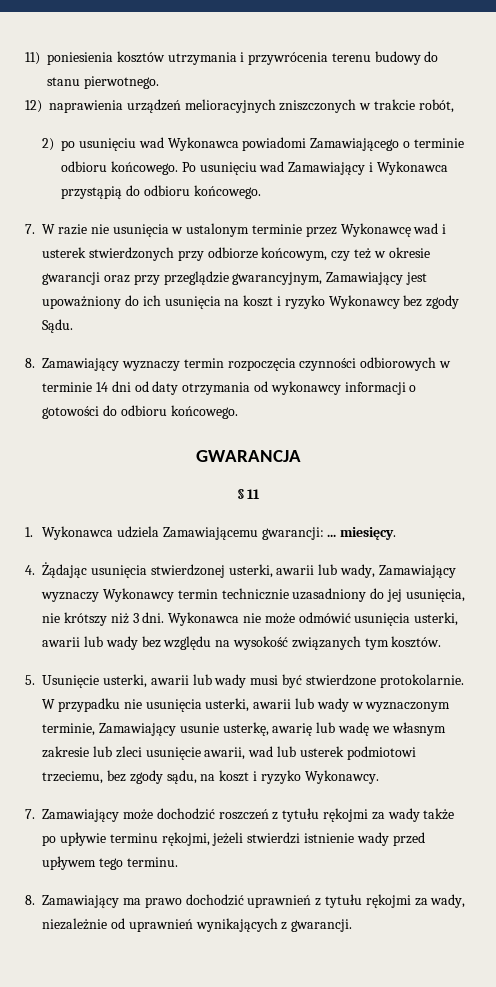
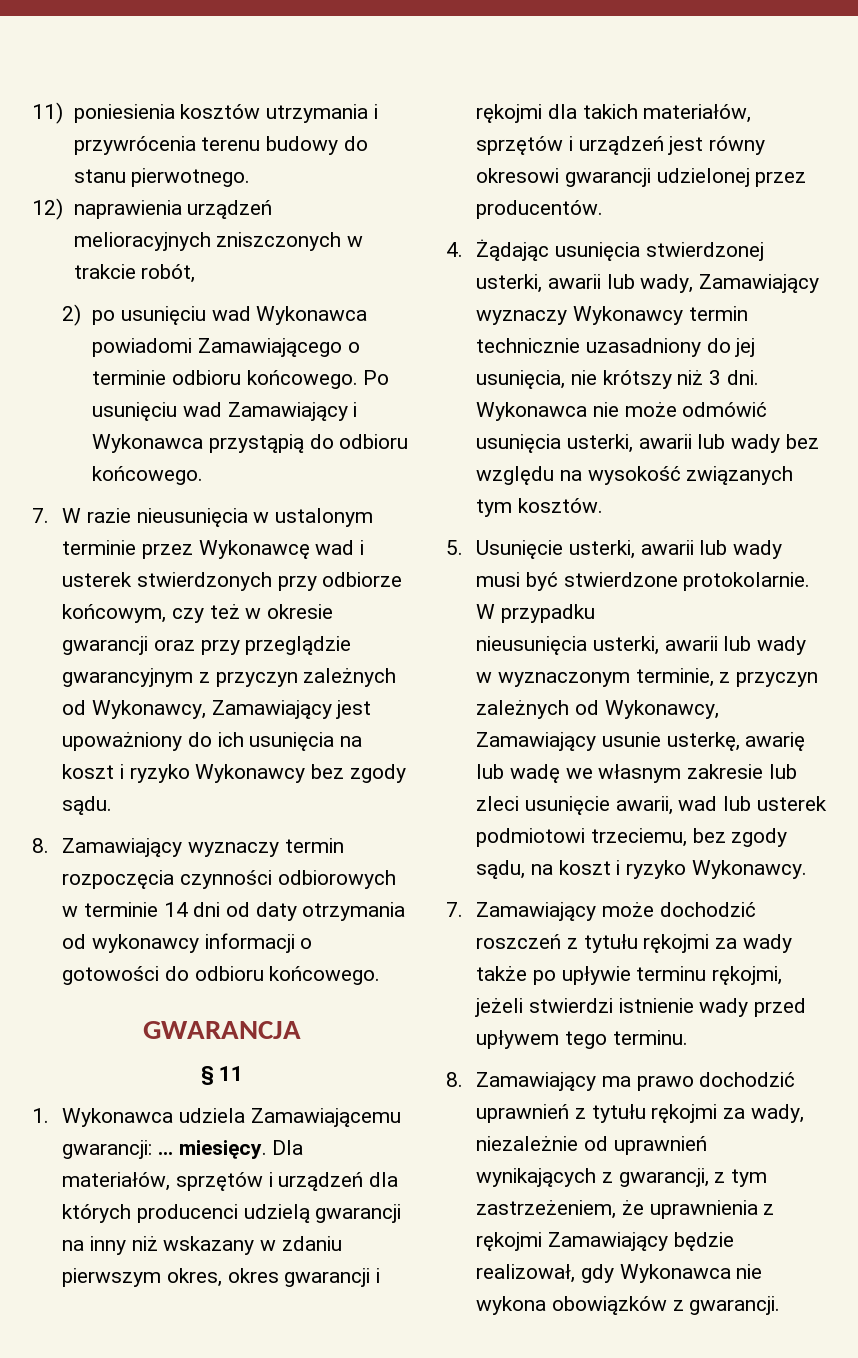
- 7. W razie nie usunięcia w ustalonym terminie przez Wykonawcę wad i usterek stwierdzonych przy odbiorze końcowym, czy też w okresie gwarancji oraz przy przeglądzie gwarancyjnym, Zamawiający jest upoważniony do ich usunięcia na koszt i ryzyko Wykonawcy bez zgody Sądu.
+ 7. W razie nieusunięcia w ustalonym terminie przez Wykonawcę wad i usterek stwierdzonych przy odbiorze końcowym, czy też w okresie gwarancji oraz przy przeglądzie gwarancyjnym z przyczyn zależnych od Wykonawcy, Zamawiający jest upoważniony do ich usunięcia na koszt i ryzyko Wykonawcy bez zgody sądu.
+ Dla materiałów, sprzętów i urządzeń dla których producenci udzielą gwarancji na inny niż wskazany w zdaniu pierwszym okres, okres gwarancji i rękojmi dla takich materiałów, sprzętów i urządzeń jest równy okresowi gwarancji udzielonej przez producentów.
- W przypadku nie usunięcia usterki, awarii lub wady w wyznaczonym terminie, Zamawiający usunie usterkę, awarię lub wadę we własnym zakresie lub zleci usunięcie awarii, wad lub usterek podmiotowi trzeciemu, bez zgody sądu, na koszt i ryzyko Wykonawcy.
+ W przypadku
+ nieusunięcia usterki, awarii lub wady w wyznaczonym terminie, z przyczyn zależnych od Wykonawcy, Zamawiający usunie usterkę, awarię lub wadę we własnym zakresie lub zleci usunięcie awarii, wad lub usterek podmiotowi trzeciemu, bez zgody sądu, na koszt i ryzyko Wykonawcy.
- 8. Zamawiający ma prawo dochodzić uprawnień z tytułu rękojmi za wady, niezależnie od uprawnień wynikających z gwarancji.
+ 8. Zamawiający ma prawo dochodzić uprawnień z tytułu rękojmi za wady, niezależnie od uprawnień wynikających z gwarancji, z tym zastrzeżeniem, że uprawnienia z rękojmi Zamawiający będzie realizował, gdy Wykonawca nie wykona obowiązków z gwarancji.

